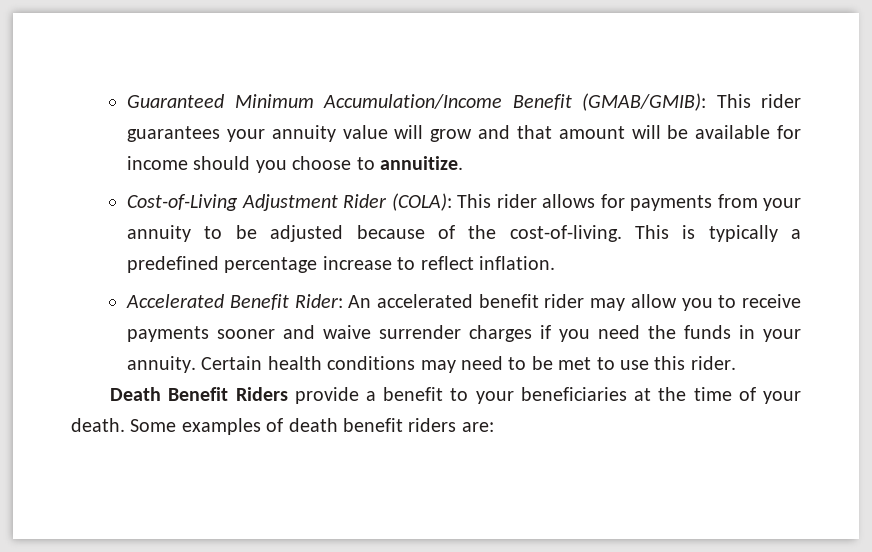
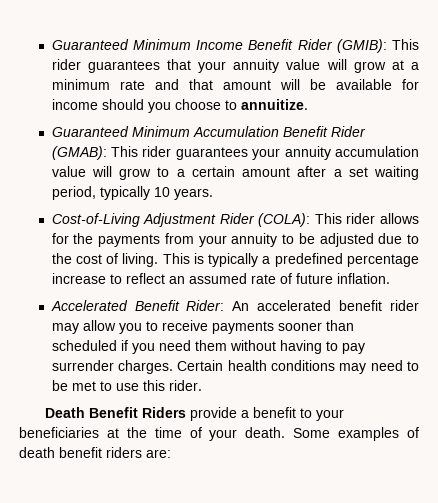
- Guaranteed Minimum Accumulation/Income Benefit (GMAB/GMIB): This rider guarantees your annuity value will grow and that amount will be available for income should you choose to annuitize.
+ Guaranteed Minimum Income Benefit Rider (GMIB): This rider guarantees that your annuity value will grow at a minimum rate and that amount will be available for income should you choose to annuitize.
+ Guaranteed Minimum Accumulation Benefit Rider (GMAB): This rider guarantees your annuity accumulation value will grow to a certain amount after a set waiting period, typically 10 years.
- Cost-of-Living Adjustment Rider (COLA): This rider allows for payments from your annuity to be adjusted because of the cost-of-living.
+ Cost-of-Living Adjustment Rider (COLA): This rider allows for the payments from your annuity to be adjusted due to the cost of living.
- This is typically a predefined percentage increase to reflect inflation.
+ This is typically a predefined percentage increase to reflect an assumed rate of future inflation.
- Accelerated Benefit Rider: An accelerated benefit rider may allow you to receive payments sooner and waive surrender charges if you need the funds in your annuity.
+ Accelerated Benefit Rider: An accelerated benefit rider may allow you to receive payments sooner than scheduled if you need them without having to pay surrender charges.

